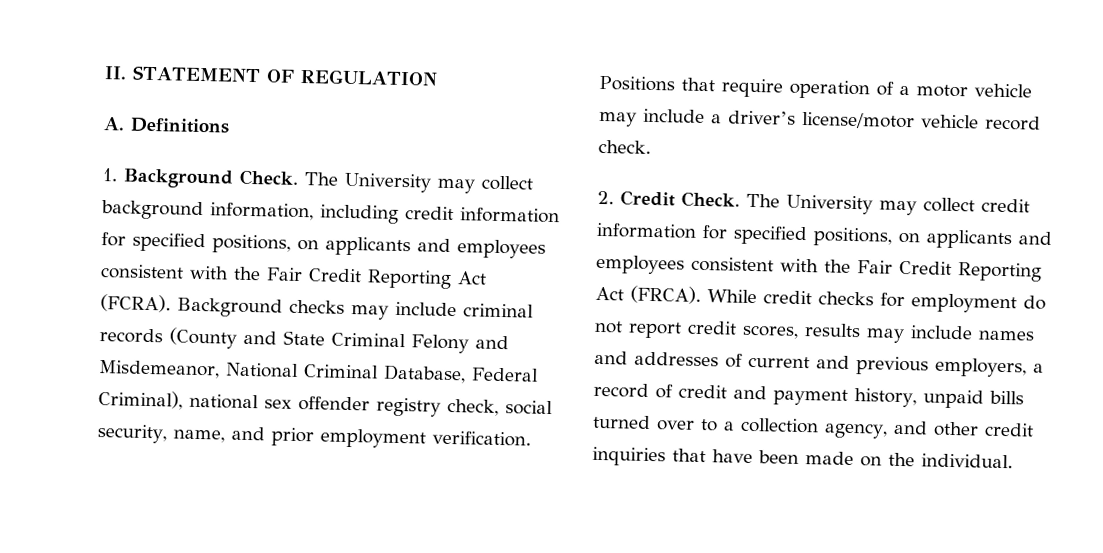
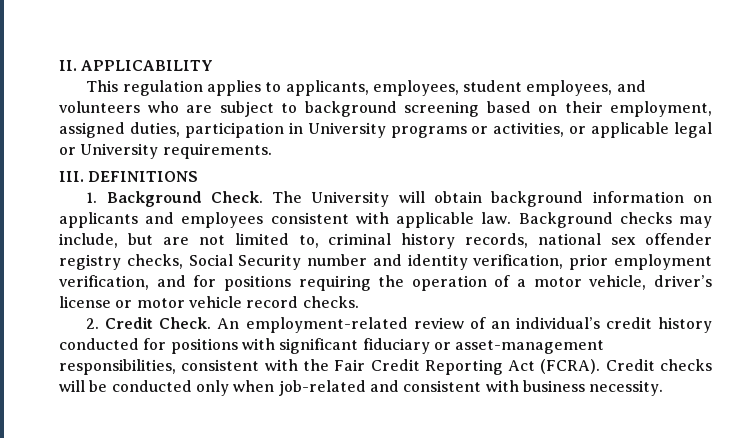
- II. STATEMENT OF REGULATION
- A. Definitions
+ II. APPLICABILITY
+ This regulation applies to applicants, employees, student employees, and volunteers who are subject to background screening based on their employment, assigned duties, participation in University programs or activities, or applicable legal or University requirements.
+ III. DEFINITIONS
- The University may collect background information, including credit information for specified positions, on applicants and employees consistent with the Fair Credit Reporting Act (FCRA).
+ The University will obtain background information on applicants and employees consistent with applicable law. Background checks may include, but are not limited to, criminal history records, national sex offender registry checks, Social Security number and identity verification, prior employment verification, and for positions requiring the operation of a motor vehicle, driver’s license or motor vehicle record checks.
+ 2. Credit Check. An employment-related review of an individual’s credit history conducted for positions with significant fiduciary or asset-management responsibilities, consistent with the Fair Credit Reporting Act (FCRA).
- Background checks may include criminal records (County and State Criminal Felony and Misdemeanor, National Criminal Database, Federal Criminal), national sex offender registry check, social security, name, and prior employment verification. Positions that require operation of a motor vehicle may include a driver’s license/motor vehicle record check.
- 2. Credit Check. The University may collect credit information for specified positions, on applicants and employees consistent with the Fair Credit Reporting Act (FRCA). While credit checks for employment do not report credit scores, results may include names and addresses of current and previous employers, a record of credit and payment history, unpaid bills turned over to a collection agency, and other credit inquiries that have been made on the individual.
+ Credit checks will be conducted only when job-related and consistent with business necessity.

